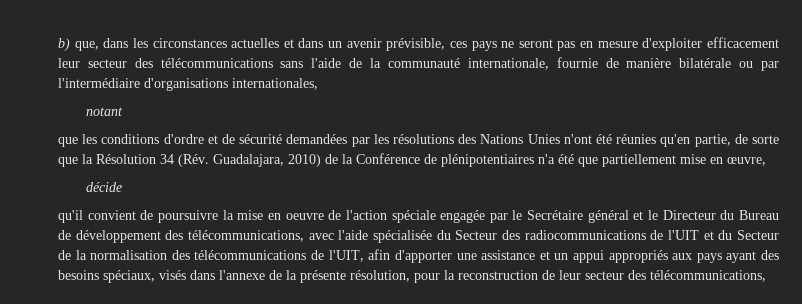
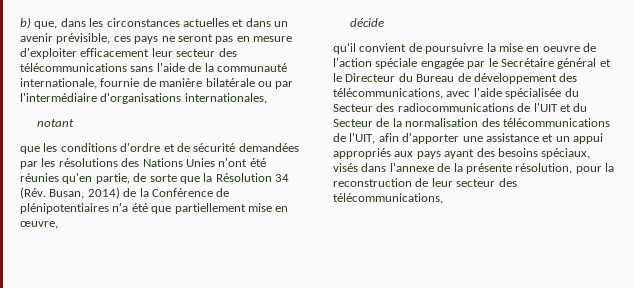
- que les conditions d'ordre et de sécurité demandées par les résolutions des Nations Unies n'ont été réunies qu'en partie, de sorte que la Résolution 34 (Rév. Guadalajara, 2010) de la Conférence de plénipotentiaires n'a été que partiellement mise en œuvre,
+ que les conditions d'ordre et de sécurité demandées par les résolutions des Nations Unies n'ont été réunies qu'en partie, de sorte que la Résolution 34 (Rév. Busan, 2014) de la Conférence de plénipotentiaires n'a été que partiellement mise en œuvre,

